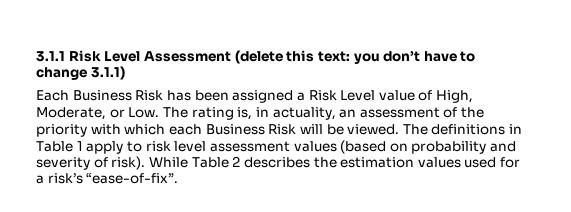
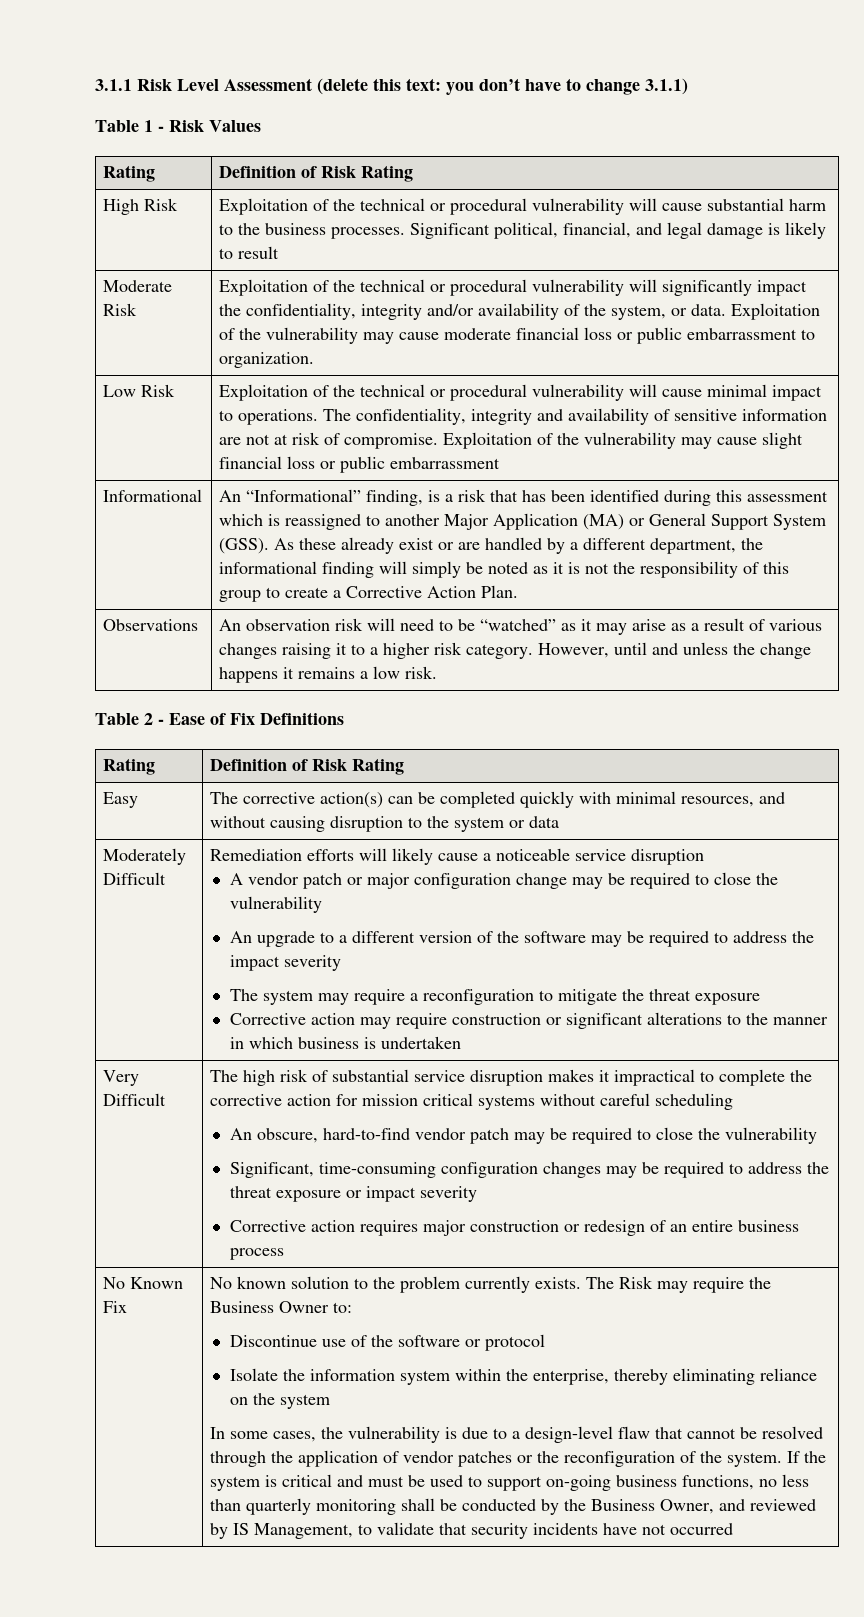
- Each Business Risk has been assigned a Risk Level value of High, Moderate, or Low. The rating is, in actuality, an assessment of the priority with which each Business Risk will be viewed. The definitions in Table 1 apply to risk level assessment values (based on probability and severity of risk). While Table 2 describes the estimation values used for a risk’s “ease-of-fix”.
+ Table 1 - Risk Values
+ Rating | Definition of Risk Rating
+ High Risk | Exploitation of the technical or procedural vulnerability will cause substantial harm to the business processes. Significant political, financial, and legal damage is likely to result
+ Moderate Risk | Exploitation of the technical or procedural vulnerability will significantly impact the confidentiality, integrity and/or availability of the system, or data. Exploitation of the vulnerability may cause moderate financial loss or public embarrassment to organization.
+ Low Risk | Exploitation of the technical or procedural vulnerability will cause minimal impact to operations. The confidentiality, integrity and availability of sensitive information are not at risk of compromise. Exploitation of the vulnerability may cause slight financial loss or public embarrassment
+ Informational | An “Informational” finding, is a risk that has been identified during this assessment which is reassigned to another Major Application (MA) or General Support System (GSS). As these already exist or are handled by a different department, the informational finding will simply be noted as it is not the responsibility of this group to create a Corrective Action Plan.
+ Observations | An observation risk will need to be “watched” as it may arise as a result of various changes raising it to a higher risk category. However, until and unless the change happens it remains a low risk.
+ Table 2 - Ease of Fix Definitions
+ Rating | Definition of Risk Rating
+ Easy | The corrective action(s) can be completed quickly with minimal resources, and without causing disruption to the system or data
+ Moderately Difficult | Remediation efforts will likely cause a noticeable service disruption
+ A vendor patch or major configuration change may be required to close the vulnerability
+ An upgrade to a different version of the software may be required to address the impact severity
+ The system may require a reconfiguration to mitigate the threat exposure
+ Corrective action may require construction or significant alterations to the manner in which business is undertaken
+ Very Difficult | The high risk of substantial service disruption makes it impractical to complete the corrective action for mission critical systems without careful scheduling
+ An obscure, hard-to-find vendor patch may be required to close the vulnerability
+ Significant, time-consuming configuration changes may be required to address the threat exposure or impact severity
+ Corrective action requires major construction or redesign of an entire business process
+ No Known Fix | No known solution to the problem currently exists. The Risk may require the Business Owner to:
+ Discontinue use of the software or protocol
+ Isolate the information system within the enterprise, thereby eliminating reliance on the system
+ In some cases, the vulnerability is due to a design-level flaw that cannot be resolved through the application of vendor patches or the reconfiguration of the system. If the system is critical and must be used to support on-going business functions, no less than quarterly monitoring shall be conducted by the Business Owner, and reviewed by IS Management, to validate that security incidents have not occurred

